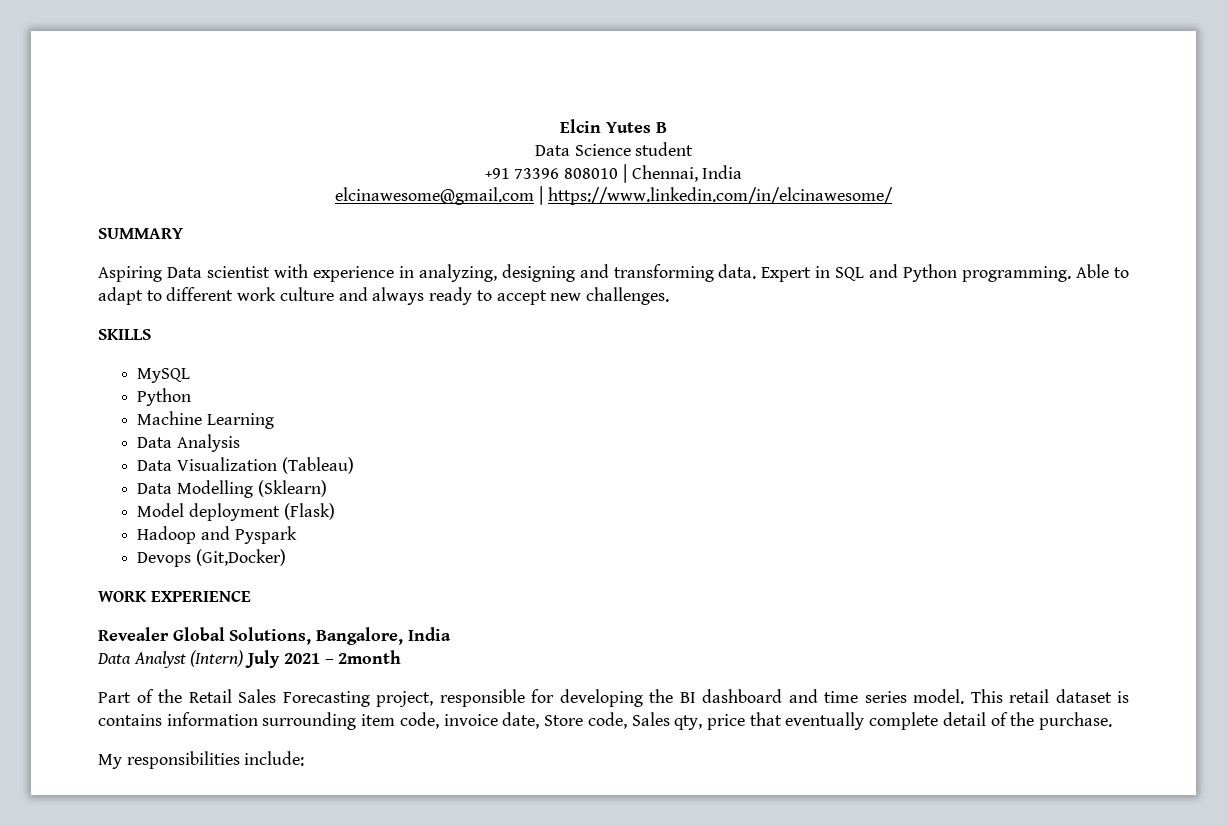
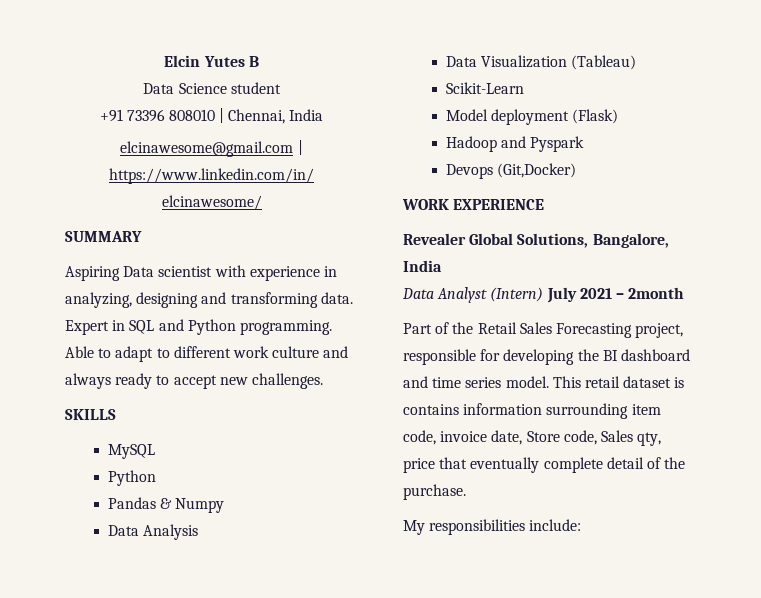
- Machine Learning
+ Pandas & Numpy
- Data Modelling (Sklearn)
+ Scikit-Learn

